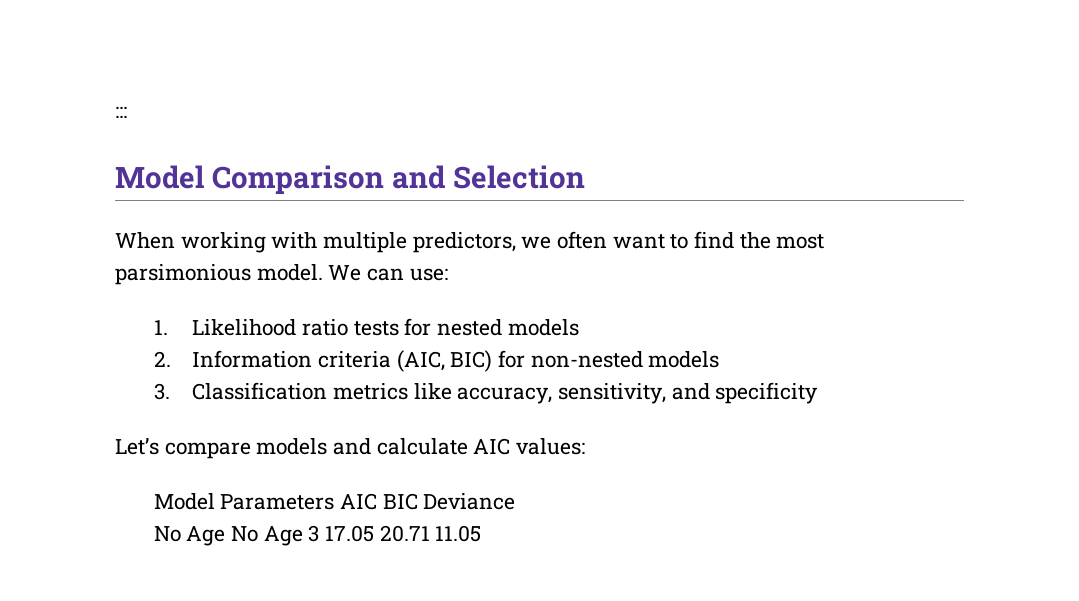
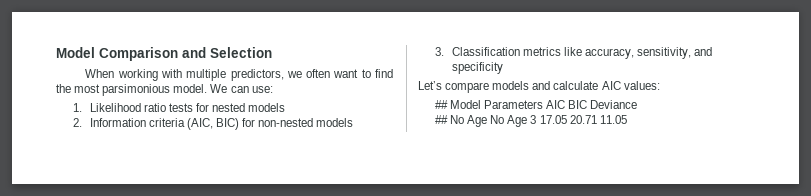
- :::
- Model Parameters AIC BIC Deviance
+ ## Model Parameters AIC BIC Deviance
- No Age No Age 3 17.05 20.71 11.05
+ ## No Age No Age 3 17.05 20.71 11.05

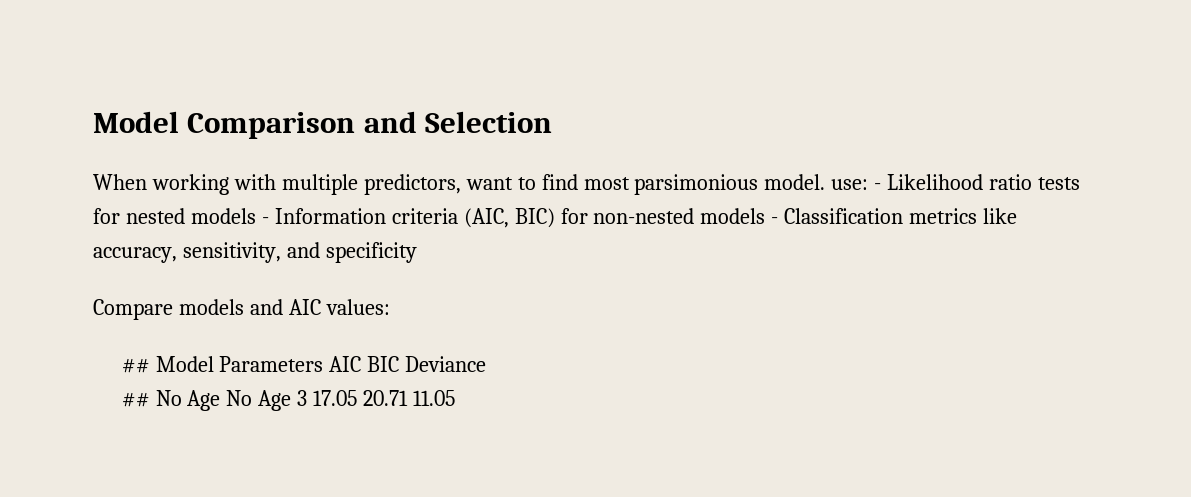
- When working with multiple predictors, we often want to find the most parsimonious model. We can use:
- 1. Likelihood ratio tests for nested models
- 2. Information criteria (AIC, BIC) for non-nested models
- 3. Classification metrics like accuracy, sensitivity, and specificity
+ When working with multiple predictors, want to find most parsimonious model. use: - Likelihood ratio tests for nested models - Information criteria (AIC, BIC) for non-nested models - Classification metrics like accuracy, sensitivity, and specificity
- Let’s compare models and calculate AIC values:
+ Compare models and AIC values:

